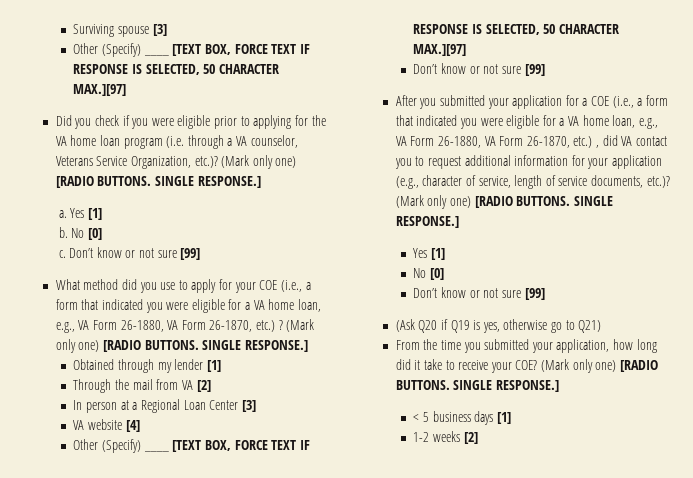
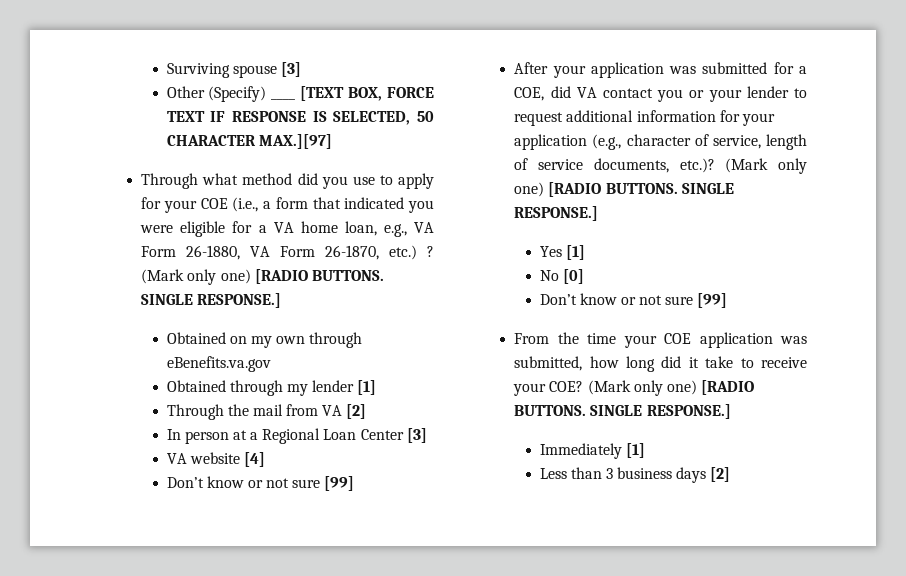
- Did you check if you were eligible prior to applying for the VA home loan program (i.e. through a VA counselor, Veterans Service Organization, etc.)? (Mark only one) [RADIO BUTTONS. SINGLE RESPONSE.]
- a. Yes [1]
- b. No [0]
- c. Don’t know or not sure [99]
- What method did you use to apply for your COE (i.e., a form that indicated you were eligible for a VA home loan, e.g., VA Form 26-1880, VA Form 26-1870, etc.) ?
+ Through what method did you use to apply for your COE (i.e., a form that indicated you were eligible for a VA home loan, e.g., VA Form 26-1880, VA Form 26-1870, etc.) ?
+ Obtained on my own through eBenefits.va.gov
  VA website [4]
- Other (Specify) ____ [TEXT BOX, FORCE TEXT IF RESPONSE IS SELECTED, 50 CHARACTER MAX.][97]
- After you submitted your application for a COE (i.e., a form that indicated you were eligible for a VA home loan, e.g., VA Form 26-1880, VA Form 26-1870, etc.) , did VA contact you to request additional information for your application (e.g., character of service, length of service documents, etc.)?
+ After your application was submitted for a COE, did VA contact you or your lender to request additional information for your application (e.g., character of service, length of service documents, etc.)?
- (Ask Q20 if Q19 is yes, otherwise go to Q21)
- From the time you submitted your application, how long did it take to receive your COE?
+ From the time your COE application was submitted, how long did it take to receive your COE?
- < 5 business days [1]
- 1-2 weeks [2]
+ Immediately [1]
+ Less than 3 business days [2]

